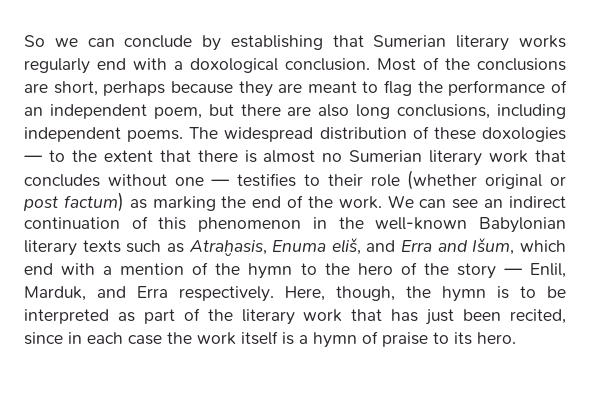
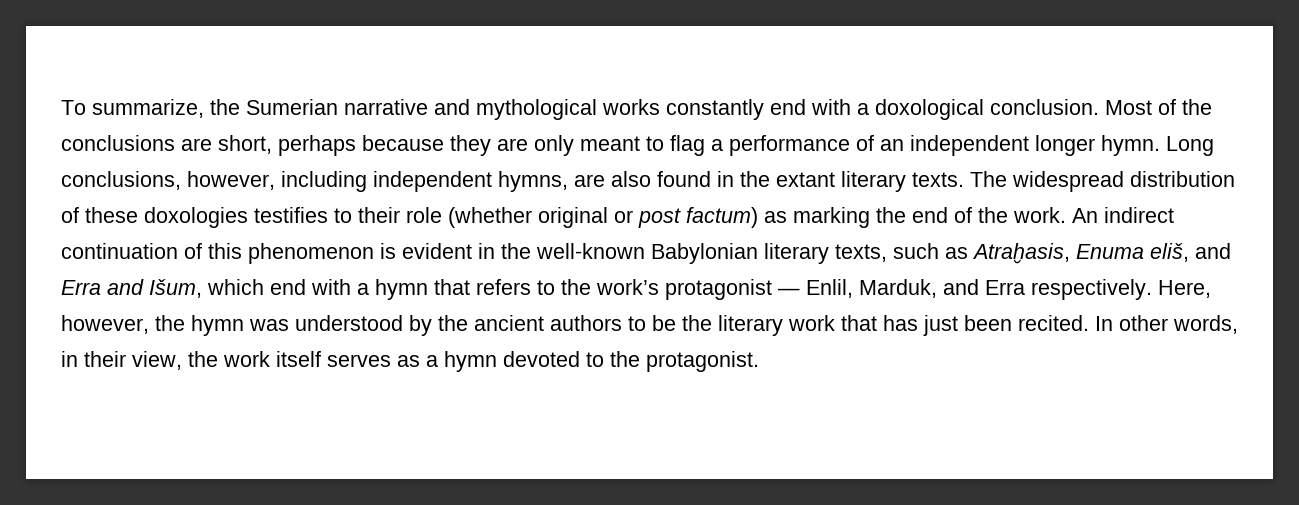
- So we can conclude by establishing that Sumerian literary works regularly end with a doxological conclusion.
+ To summarize, the Sumerian narrative and mythological works constantly end with a doxological conclusion.
- Most of the conclusions are short, perhaps because they are meant to flag the performance of an independent poem, but there are also long conclusions, including independent poems.
+ Most of the conclusions are short, perhaps because they are only meant to flag a performance of an independent longer hymn. Long conclusions, however, including independent hymns, are also found in the extant literary texts.
- The widespread distribution of these doxologies — to the extent that there is almost no Sumerian literary work that concludes without one — testifies to their role (whether original or post factum) as marking the end of the work.
+ The widespread distribution of these doxologies testifies to their role (whether original or post factum) as marking the end of the work.
- We can see an indirect continuation of this phenomenon in the well-known Babylonian literary texts such as Atraḫasis, Enuma eliš, and Erra and Išum, which end with a mention of the hymn to the hero of the story — Enlil, Marduk, and Erra respectively.
+ An indirect continuation of this phenomenon is evident in the well-known Babylonian literary texts, such as Atraḫasis, Enuma eliš, and Erra and Išum, which end with a hymn that refers to the work’s protagonist — Enlil, Marduk, and Erra respectively.
- Here, though, the hymn is to be interpreted as part of the literary work that has just been recited, since in each case the work itself is a hymn of praise to its hero.
+ Here, however, the hymn was understood by the ancient authors to be the literary work that has just been recited. In other words, in their view, the work itself serves as a hymn devoted to the protagonist.

